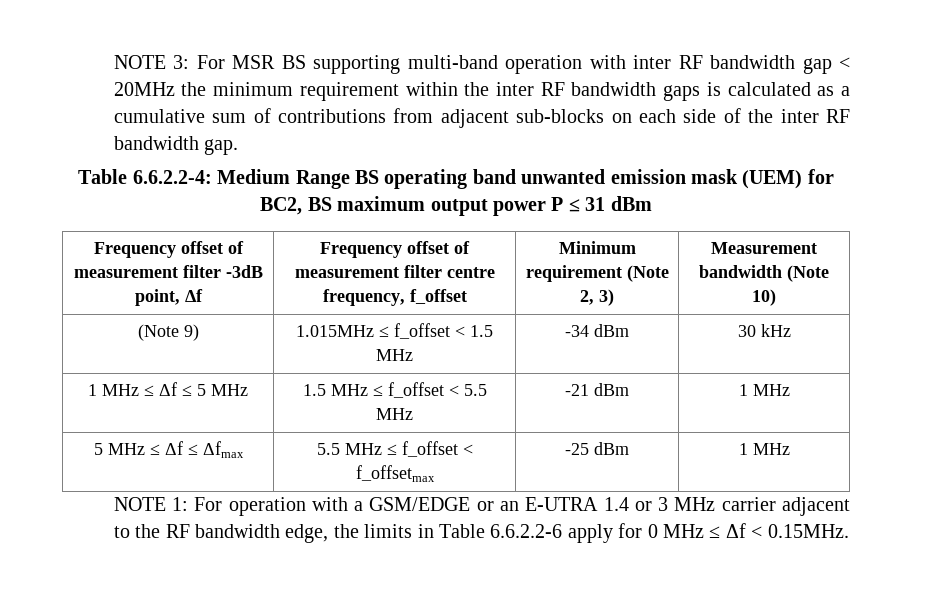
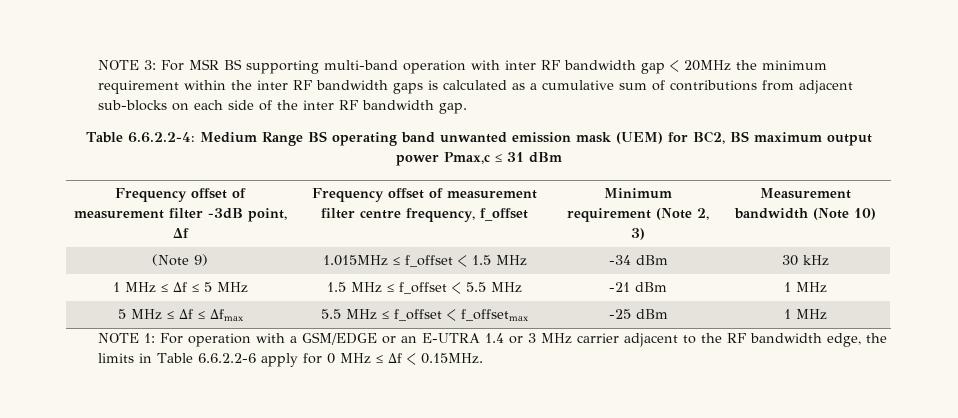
- Table 6.6.2.2-4: Medium Range BS operating band unwanted emission mask (UEM) for BC2, BS maximum output power P ≤ 31 dBm
+ Table 6.6.2.2-4: Medium Range BS operating band unwanted emission mask (UEM) for BC2, BS maximum output power Pmax,c ≤ 31 dBm

